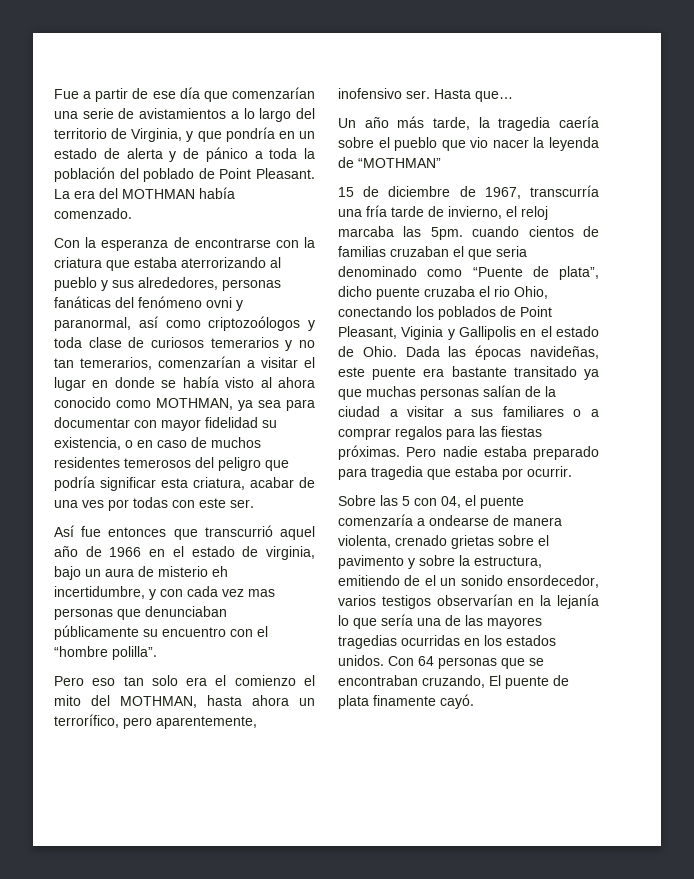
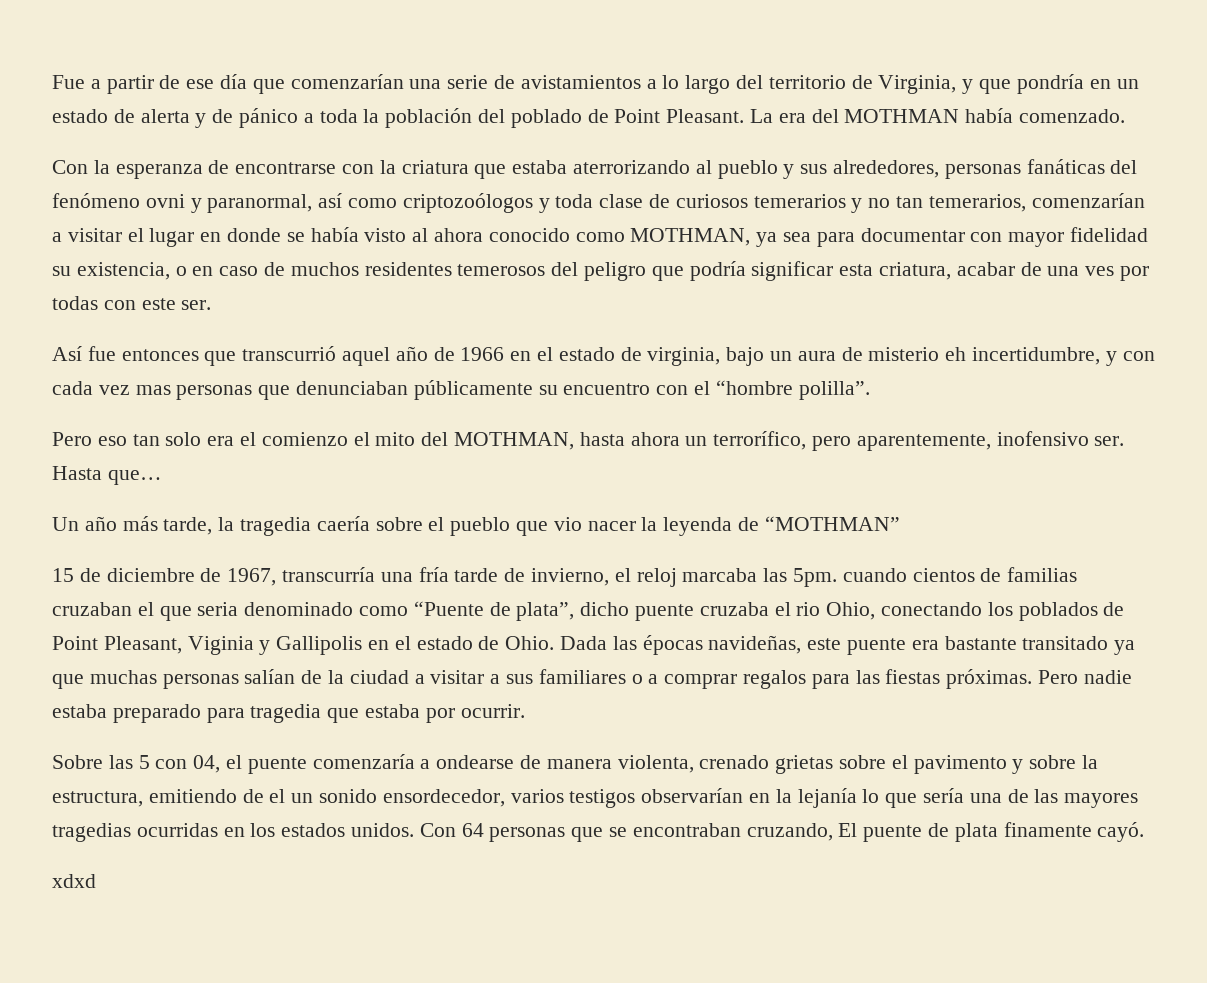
+ xdxd

